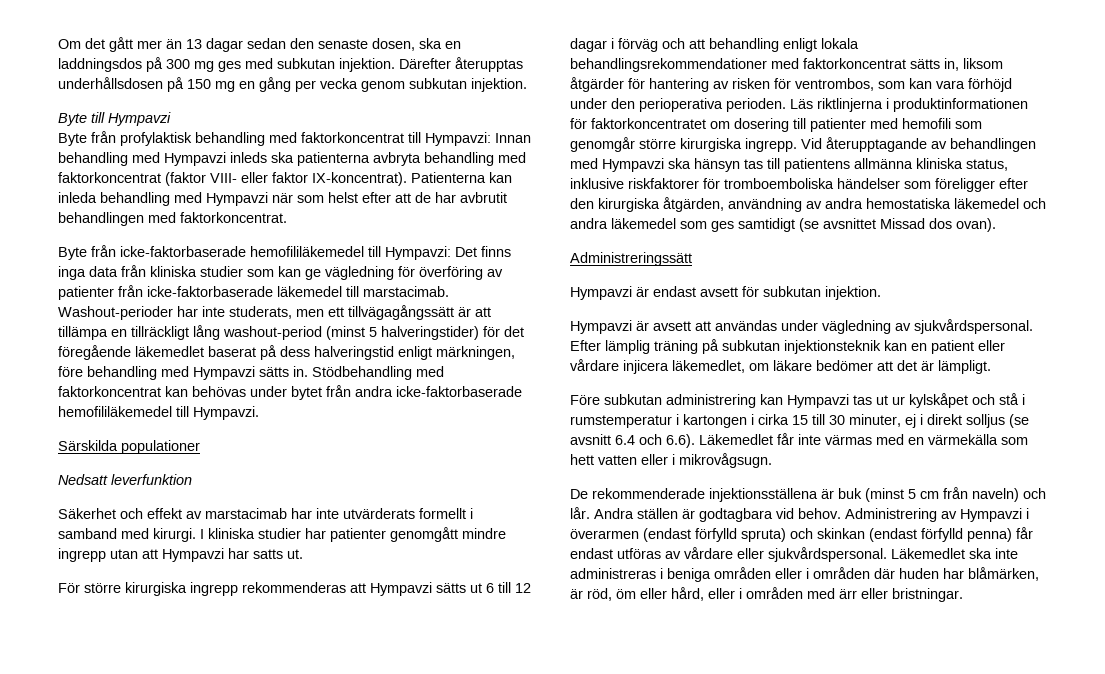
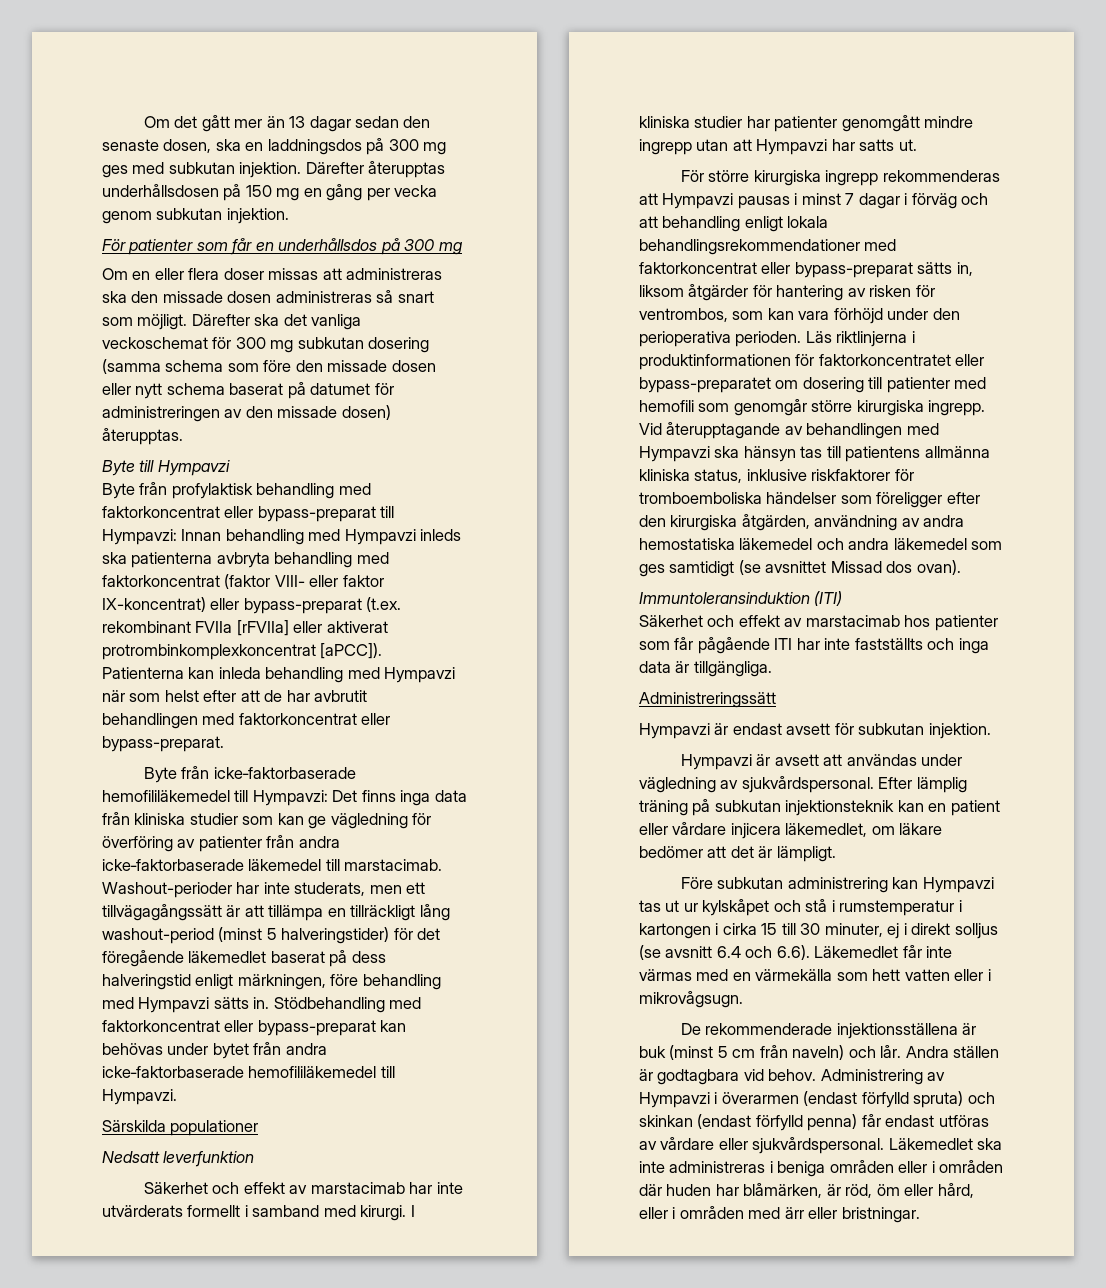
+ För patienter som får en underhållsdos på 300 mg
+ Om en eller flera doser missas att administreras ska den missade dosen administreras så snart som möjligt. Därefter ska det vanliga veckoschemat för 300 mg subkutan dosering (samma schema som före den missade dosen eller nytt schema baserat på datumet för administreringen av den missade dosen) återupptas.
- Byte från profylaktisk behandling med faktorkoncentrat till Hympavzi: Innan behandling med Hympavzi inleds ska patienterna avbryta behandling med faktorkoncentrat (faktor VIII- eller faktor IX-koncentrat).
+ Byte från profylaktisk behandling med faktorkoncentrat eller bypass-preparat till Hympavzi: Innan behandling med Hympavzi inleds ska patienterna avbryta behandling med faktorkoncentrat (faktor VIII- eller faktor IX-koncentrat) eller bypass-preparat (t.ex. rekombinant FVIIa [rFVIIa] eller aktiverat protrombinkomplexkoncentrat [aPCC]).
- Patienterna kan inleda behandling med Hympavzi när som helst efter att de har avbrutit behandlingen med faktorkoncentrat.
+ Patienterna kan inleda behandling med Hympavzi när som helst efter att de har avbrutit behandlingen med faktorkoncentrat eller bypass-preparat.
- Byte från icke‑faktorbaserade hemofililäkemedel till Hympavzi: Det finns inga data från kliniska studier som kan ge vägledning för överföring av patienter från icke‑faktorbaserade läkemedel till marstacimab.
+ Byte från icke‑faktorbaserade hemofililäkemedel till Hympavzi: Det finns inga data från kliniska studier som kan ge vägledning för överföring av patienter från andra icke‑faktorbaserade läkemedel till marstacimab.
- Stödbehandling med faktorkoncentrat kan behövas under bytet från andra icke‑faktorbaserade hemofililäkemedel till Hympavzi.
+ Stödbehandling med faktorkoncentrat eller bypass-preparat kan behövas under bytet från andra icke‑faktorbaserade hemofililäkemedel till Hympavzi.
- För större kirurgiska ingrepp rekommenderas att Hympavzi sätts ut 6 till 12 dagar i förväg och att behandling enligt lokala behandlingsrekommendationer med faktorkoncentrat sätts in, liksom åtgärder för hantering av risken för ventrombos, som kan vara förhöjd under den perioperativa perioden.
+ För större kirurgiska ingrepp rekommenderas att Hympavzi pausas i minst 7 dagar i förväg och att behandling enligt lokala behandlingsrekommendationer med faktorkoncentrat eller bypass-preparat sätts in, liksom åtgärder för hantering av risken för ventrombos, som kan vara förhöjd under den perioperativa perioden.
- Läs riktlinjerna i produktinformationen för faktorkoncentratet om dosering till patienter med hemofili som genomgår större kirurgiska ingrepp.
+ Läs riktlinjerna i produktinformationen för faktorkoncentratet eller bypass-preparatet om dosering till patienter med hemofili som genomgår större kirurgiska ingrepp.
+ Immuntoleransinduktion (ITI)
+ Säkerhet och effekt av marstacimab hos patienter som får pågående ITI har inte fastställts och inga data är tillgängliga.

